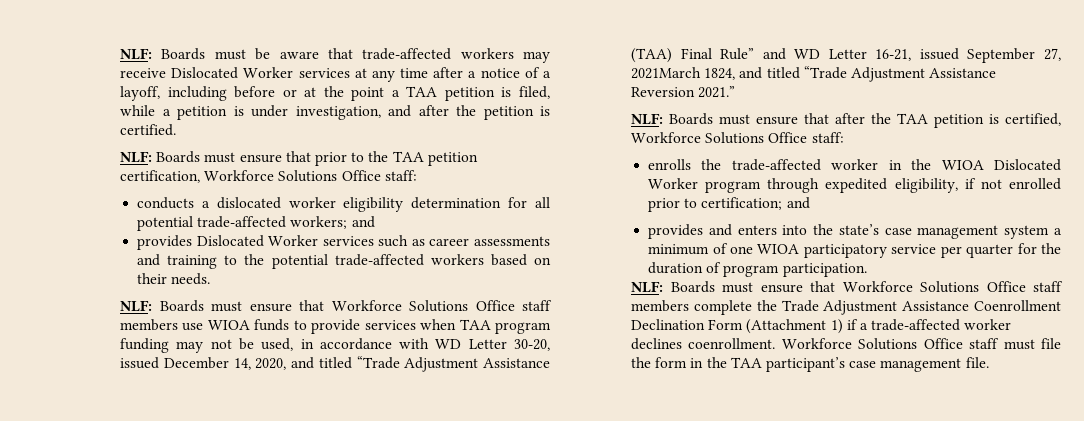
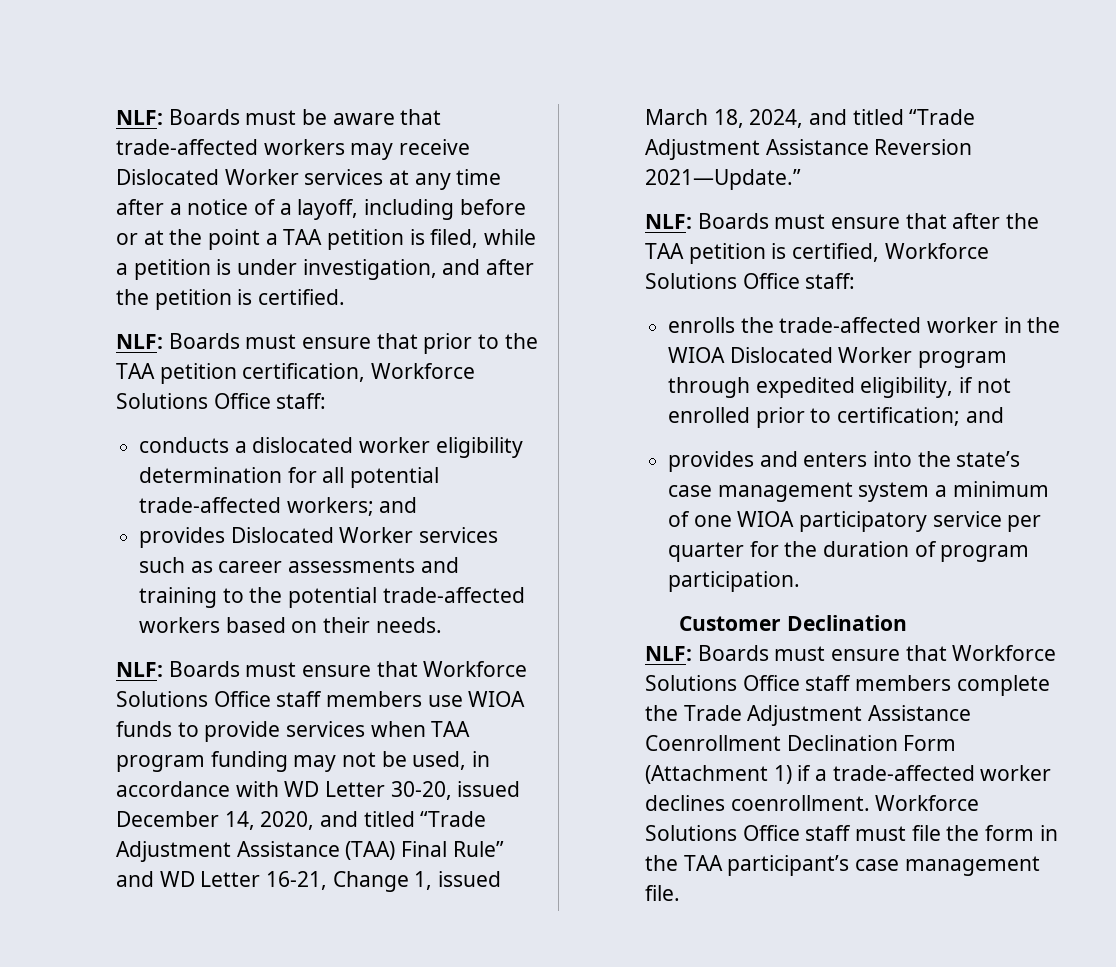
- NLF: Boards must ensure that Workforce Solutions Office staff members use WIOA funds to provide services when TAA program funding may not be used, in accordance with WD Letter 30-20, issued December 14, 2020, and titled “Trade Adjustment Assistance (TAA) Final Rule” and WD Letter 16-21, issued September 27, 2021March 1824, and titled “Trade Adjustment Assistance Reversion 2021.”
+ NLF: Boards must ensure that Workforce Solutions Office staff members use WIOA funds to provide services when TAA program funding may not be used, in accordance with WD Letter 30-20, issued December 14, 2020, and titled “Trade Adjustment Assistance (TAA) Final Rule” and WD Letter 16-21, Change 1, issued March 18, 2024, and titled “Trade Adjustment Assistance Reversion 2021―Update.”
+ Customer Declination

